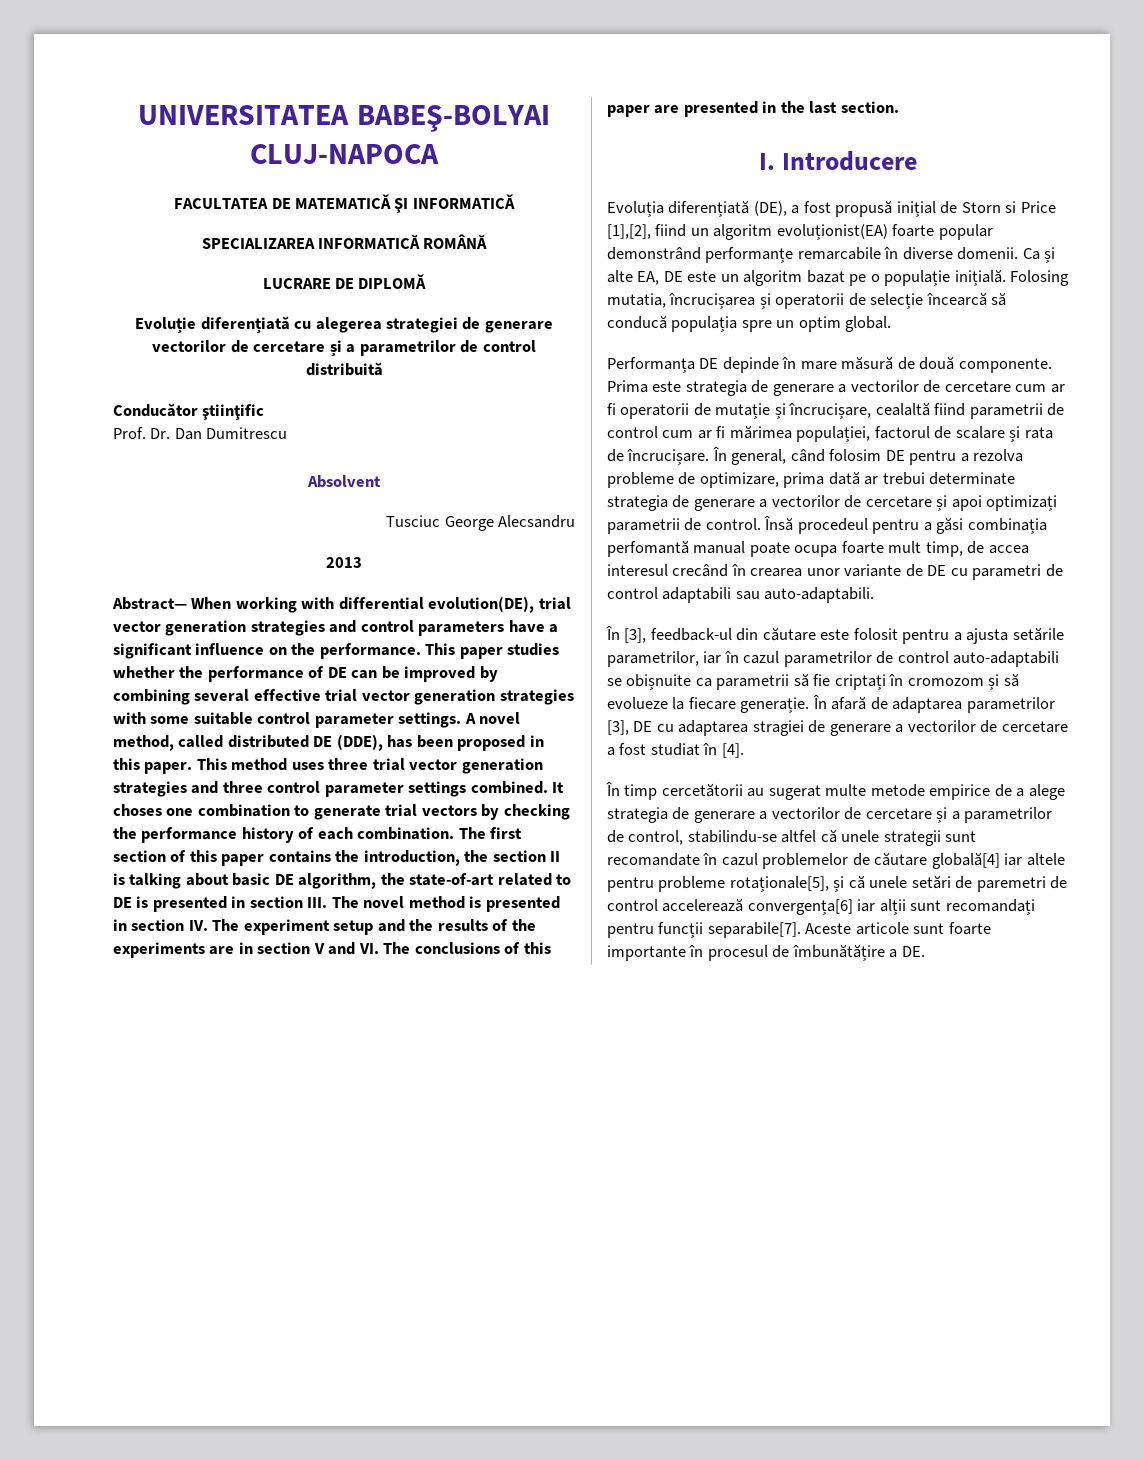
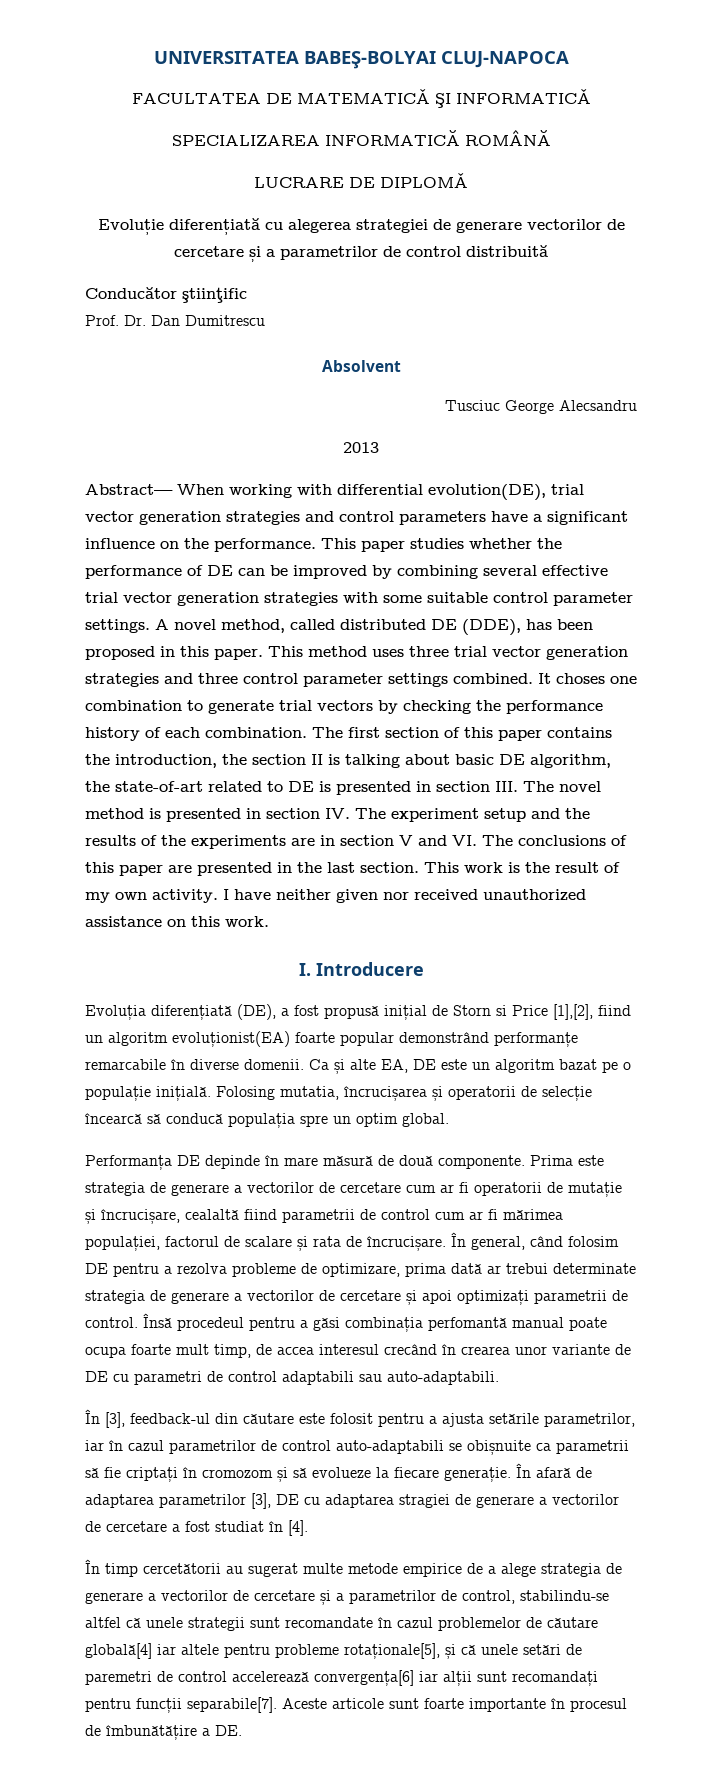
+ This work is the result of my own activity. I have neither given nor received unauthorized assistance on this work.

